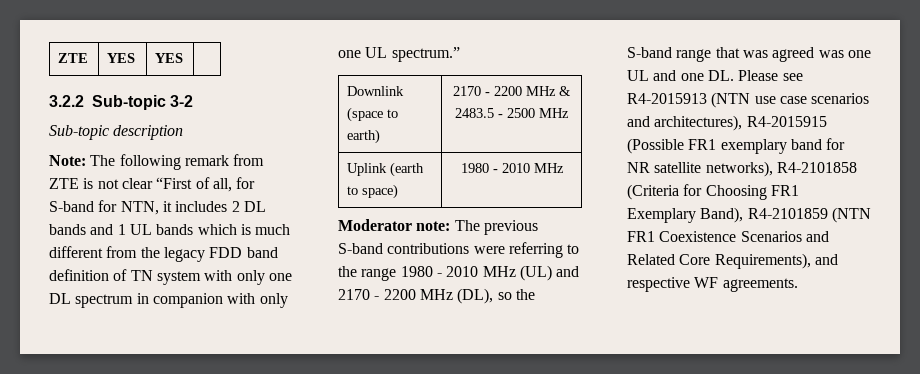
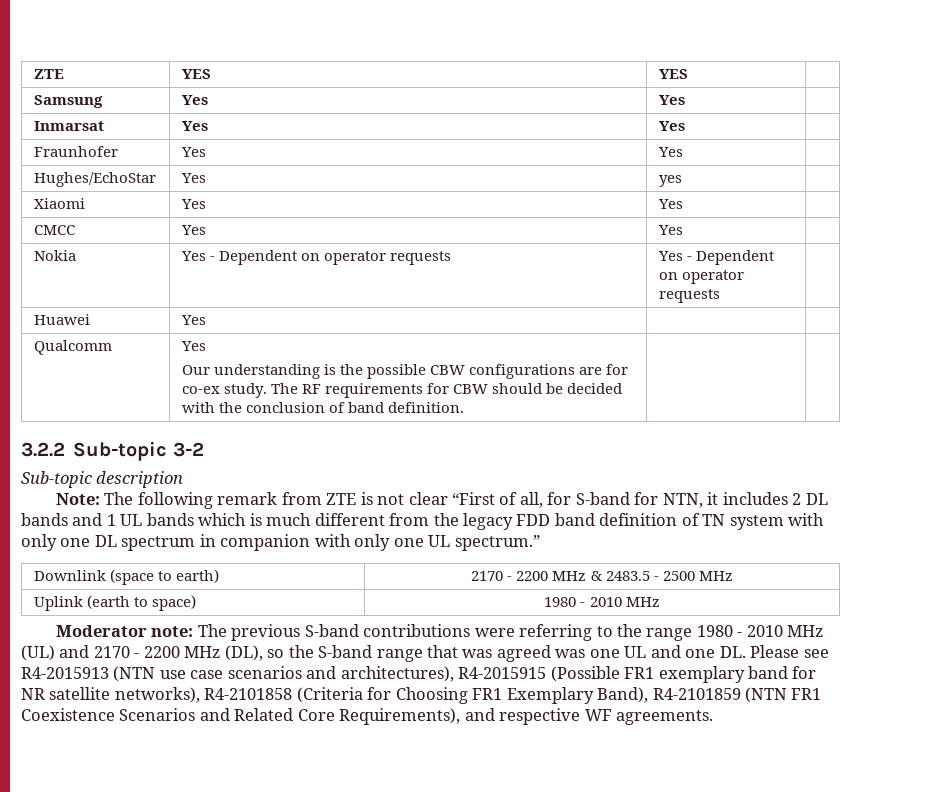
+ Samsung | Yes | Yes |
+ Inmarsat | Yes | Yes |
+ Fraunhofer | Yes | Yes |
+ Hughes/EchoStar | Yes | yes |
+ Xiaomi | Yes | Yes |
+ CMCC | Yes | Yes |
+ Nokia | Yes - Dependent on operator requests | Yes - Dependent on operator requests |
+ Huawei | Yes | |
+ Qualcomm | Yes
+ Our understanding is the possible CBW configurations are for co-ex study. The RF requirements for CBW should be decided with the conclusion of band definition. | |

